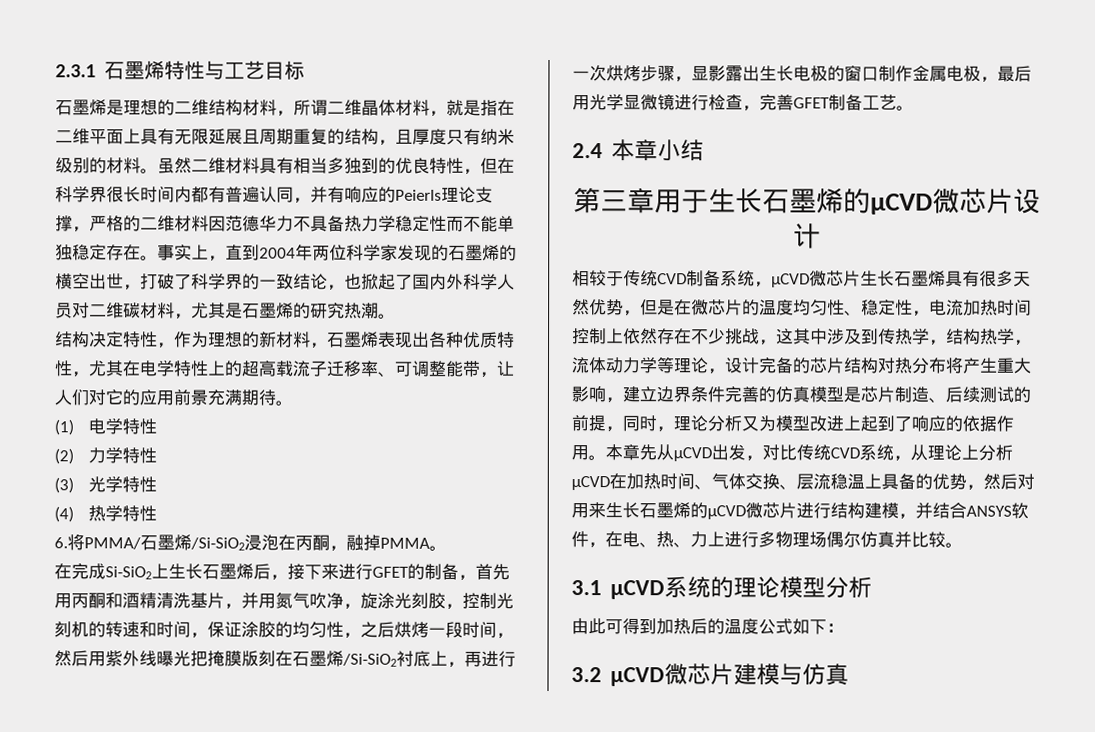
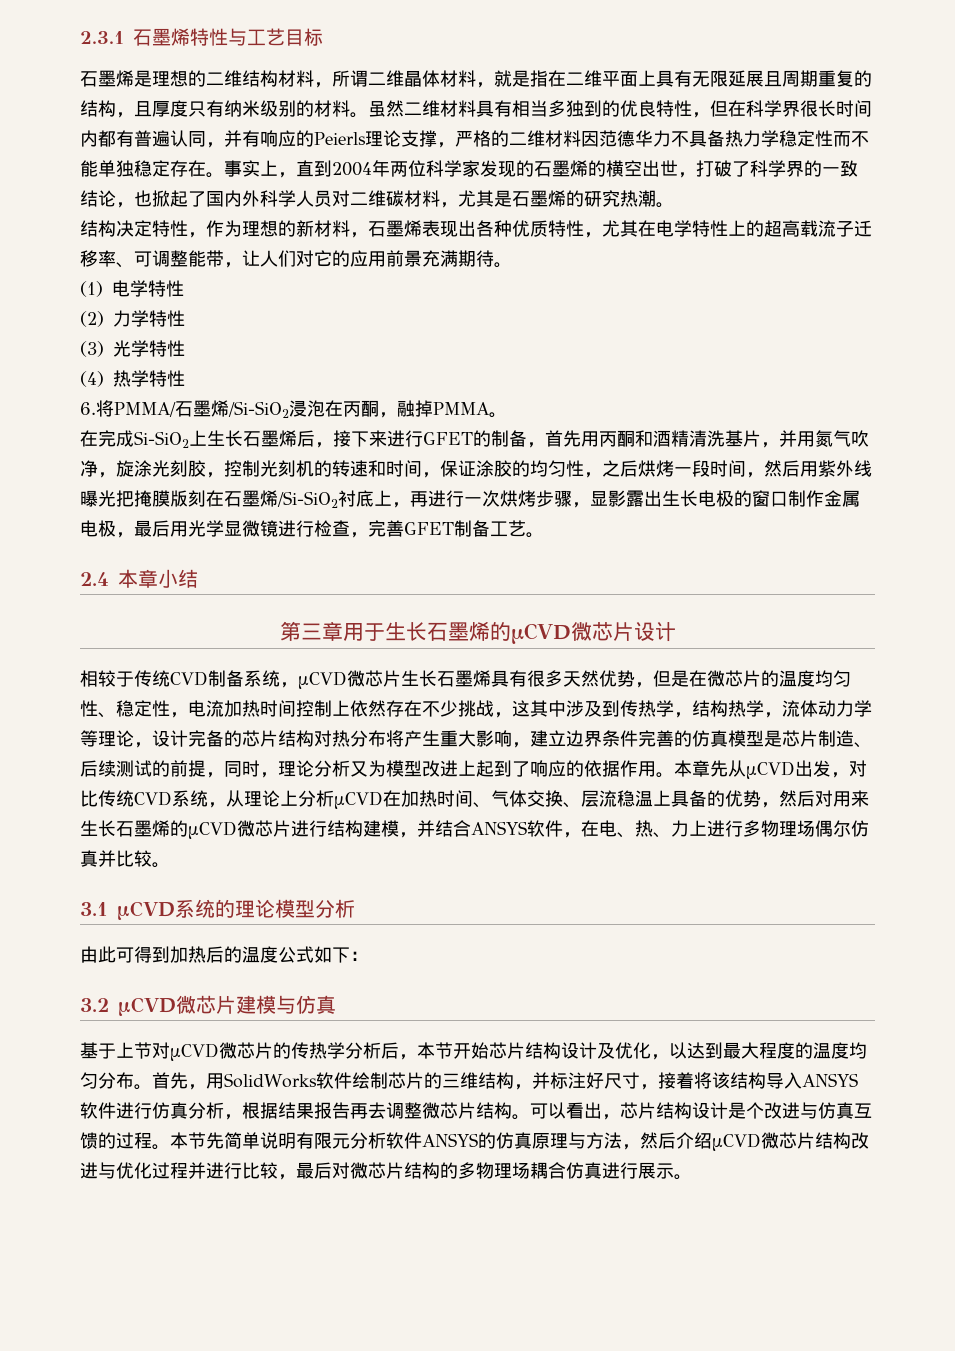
+ 基于上节对μCVD微芯片的传热学分析后，本节开始芯片结构设计及优化，以达到最大程度的温度均匀分布。首先，用SolidWorks软件绘制芯片的三维结构，并标注好尺寸，接着将该结构导入ANSYS软件进行仿真分析，根据结果报告再去调整微芯片结构。可以看出，芯片结构设计是个改进与仿真互馈的过程。本节先简单说明有限元分析软件ANSYS的仿真原理与方法，然后介绍μCVD微芯片结构改进与优化过程并进行比较，最后对微芯片结构的多物理场耦合仿真进行展示。

